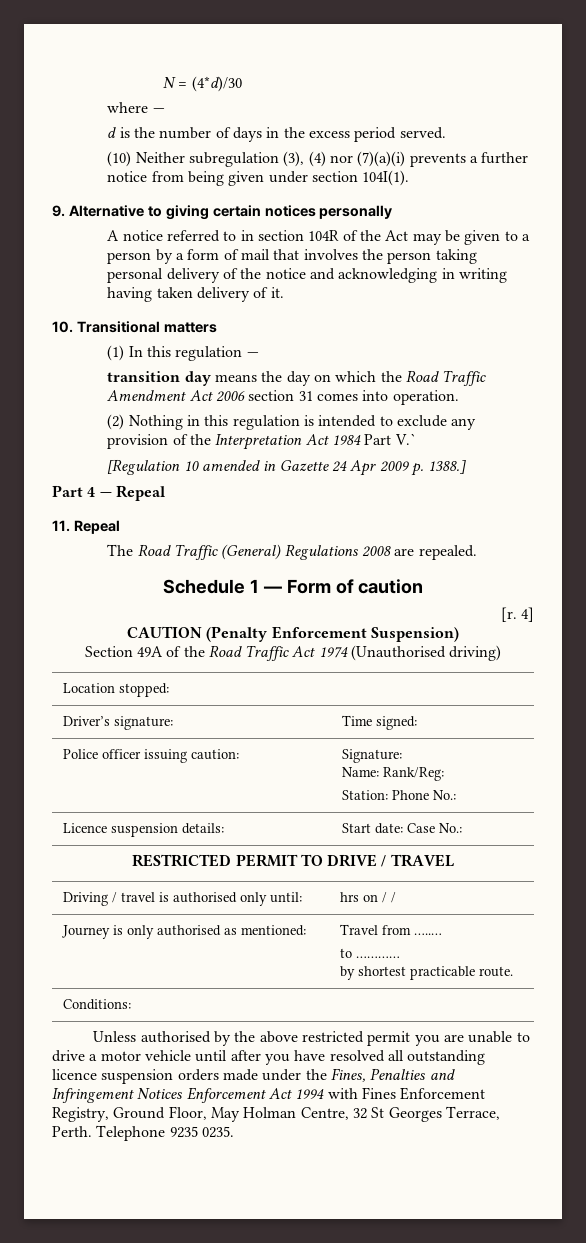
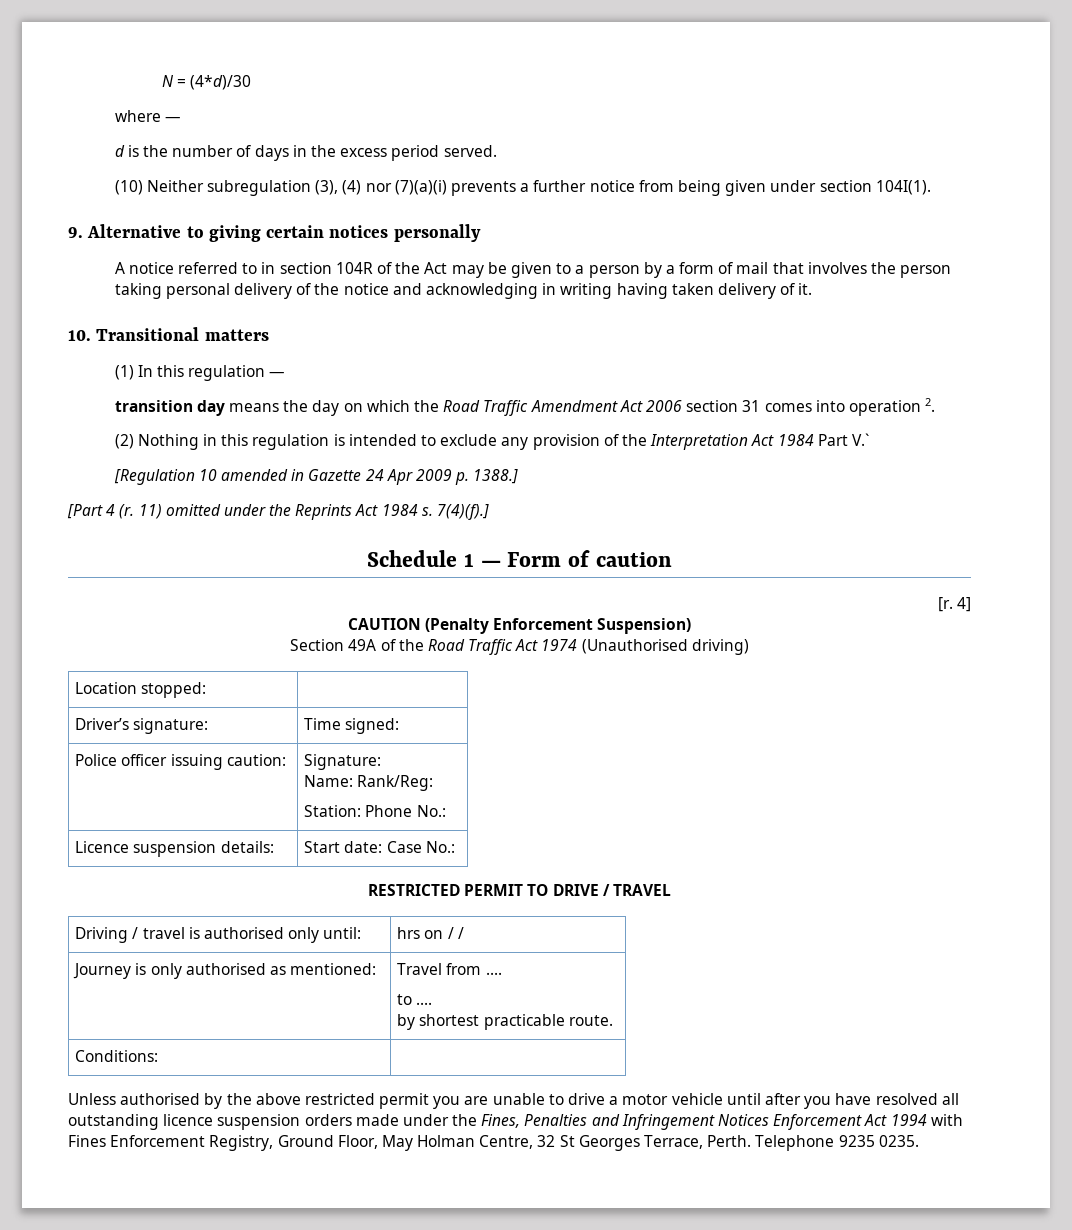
- transition day means the day on which the Road Traffic Amendment Act 2006 section 31 comes into operation.
+ transition day means the day on which the Road Traffic Amendment Act 2006 section 31 comes into operation 2.
- Part 4 — Repeal
- 11. Repeal
- The Road Traffic (General) Regulations 2008 are repealed.
+ [Part 4 (r. 11) omitted under the Reprints Act 1984 s. 7(4)(f).]
- Journey is only authorised as mentioned: | Travel from …..…
- to …………
+ Journey is only authorised as mentioned: | Travel from ....
+ to ....

